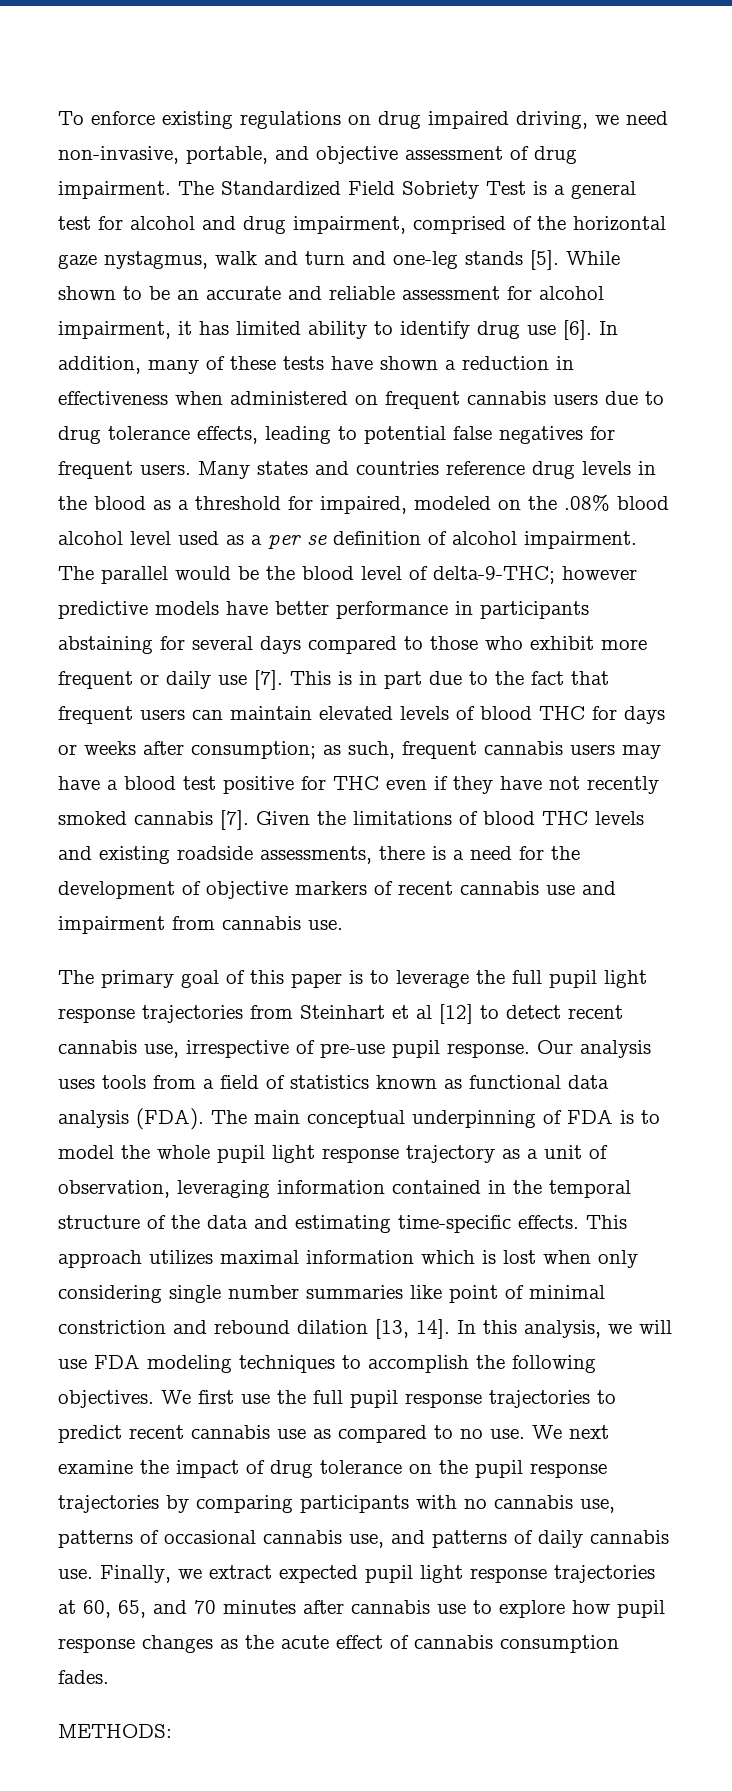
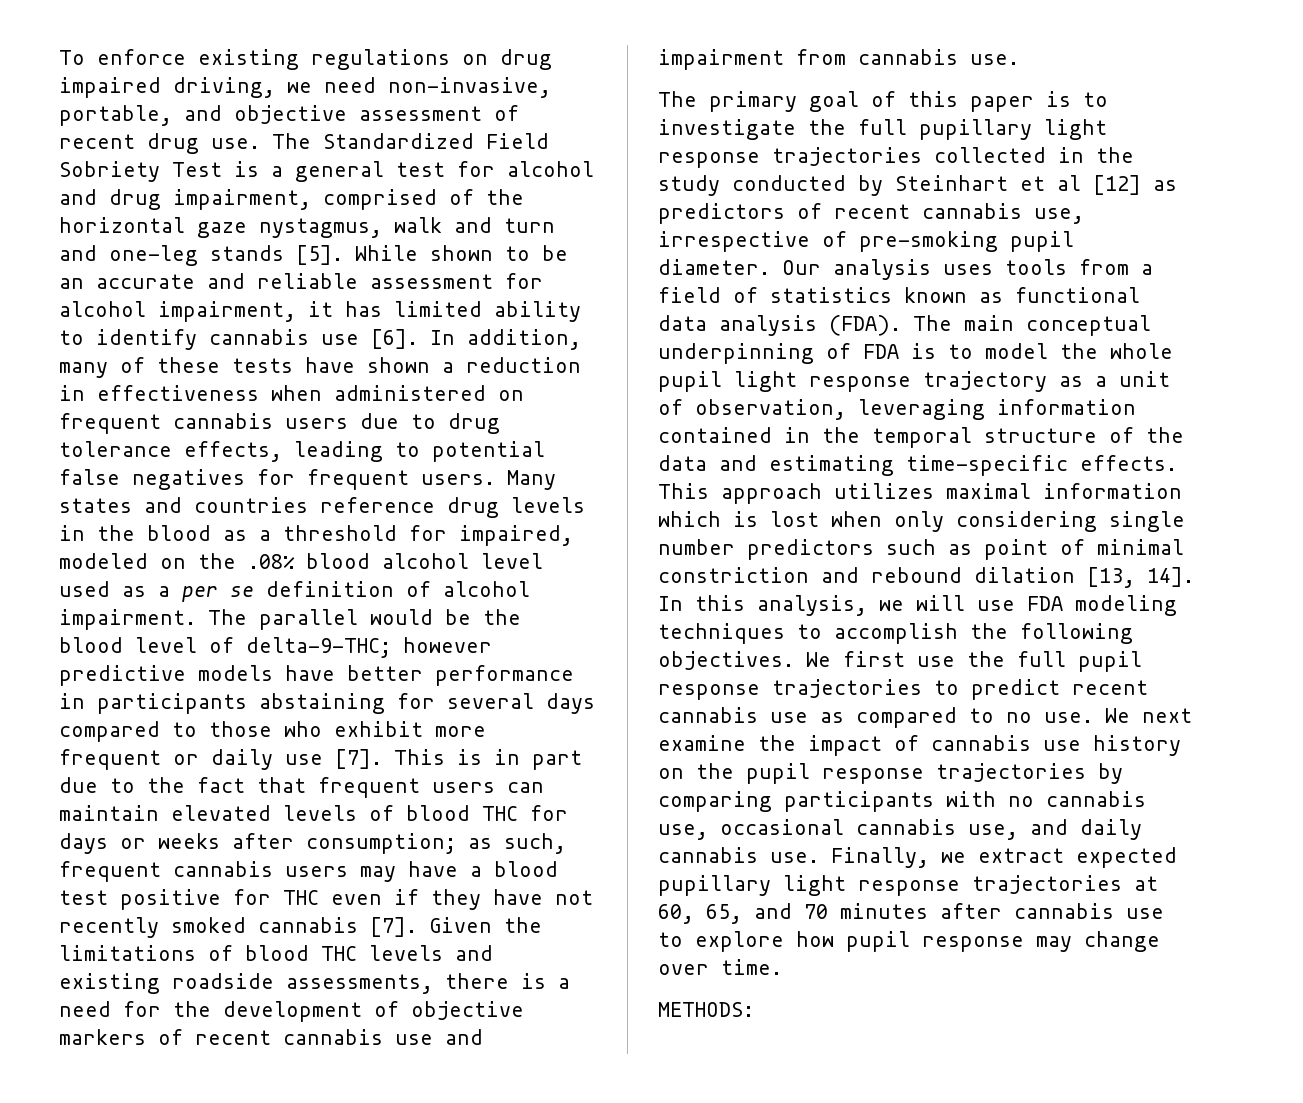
- To enforce existing regulations on drug impaired driving, we need non-invasive, portable, and objective assessment of drug impairment.
+ To enforce existing regulations on drug impaired driving, we need non-invasive, portable, and objective assessment of recent drug use.
- While shown to be an accurate and reliable assessment for alcohol impairment, it has limited ability to identify drug use [6].
+ While shown to be an accurate and reliable assessment for alcohol impairment, it has limited ability to identify cannabis use [6].
- The primary goal of this paper is to leverage the full pupil light response trajectories from Steinhart et al [12] to detect recent cannabis use, irrespective of pre-use pupil response.
+ The primary goal of this paper is to investigate the full pupillary light response trajectories collected in the study conducted by Steinhart et al [12] as predictors of recent cannabis use, irrespective of pre-smoking pupil diameter.
- This approach utilizes maximal information which is lost when only considering single number summaries like point of minimal constriction and rebound dilation [13, 14].
+ This approach utilizes maximal information which is lost when only considering single number predictors such as point of minimal constriction and rebound dilation [13, 14].
- We next examine the impact of drug tolerance on the pupil response trajectories by comparing participants with no cannabis use, patterns of occasional cannabis use, and patterns of daily cannabis use.
+ We next examine the impact of cannabis use history on the pupil response trajectories by comparing participants with no cannabis use, occasional cannabis use, and daily cannabis use.
- Finally, we extract expected pupil light response trajectories at 60, 65, and 70 minutes after cannabis use to explore how pupil response changes as the acute effect of cannabis consumption fades.
+ Finally, we extract expected pupillary light response trajectories at 60, 65, and 70 minutes after cannabis use to explore how pupil response may change over time.

